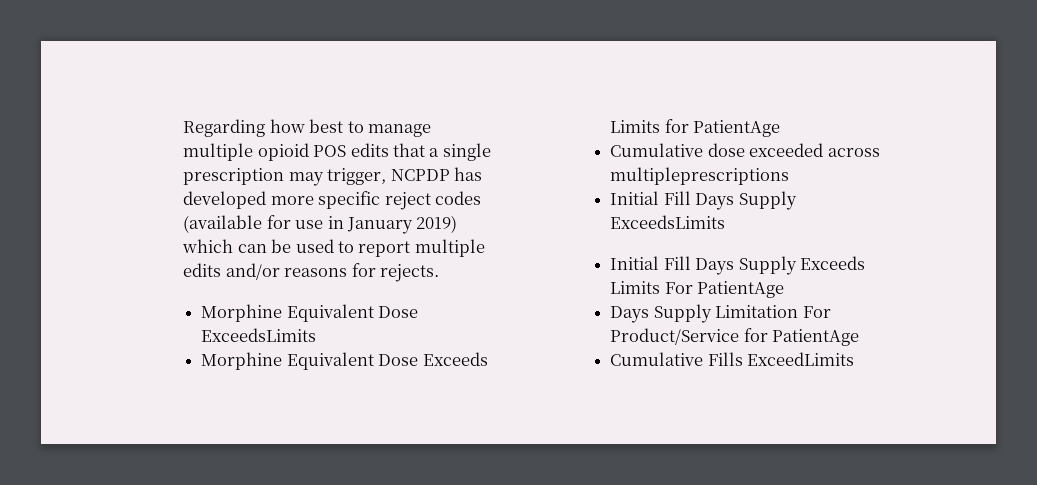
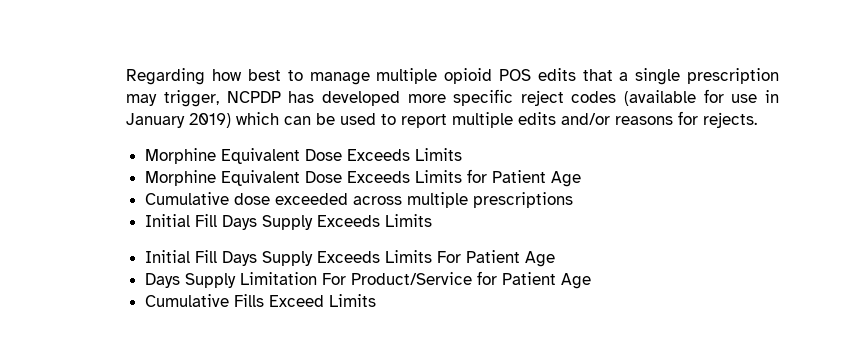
  Regarding how best to manage multiple opioid POS edits that a single prescription may trigger, NCPDP has developed more specific reject codes (available for use in January 2019) which can be used to report multiple edits and/or reasons for rejects.
- Morphine Equivalent Dose ExceedsLimits
+ Morphine Equivalent Dose Exceeds Limits
- Morphine Equivalent Dose Exceeds Limits for PatientAge
+ Morphine Equivalent Dose Exceeds Limits for Patient Age
- Cumulative dose exceeded across multipleprescriptions
- Initial Fill Days Supply ExceedsLimits
+ Cumulative dose exceeded across multiple prescriptions
+ Initial Fill Days Supply Exceeds Limits
- Initial Fill Days Supply Exceeds Limits For PatientAge
+ Initial Fill Days Supply Exceeds Limits For Patient Age
- Days Supply Limitation For Product/Service for PatientAge
+ Days Supply Limitation For Product/Service for Patient Age
- Cumulative Fills ExceedLimits
+ Cumulative Fills Exceed Limits

